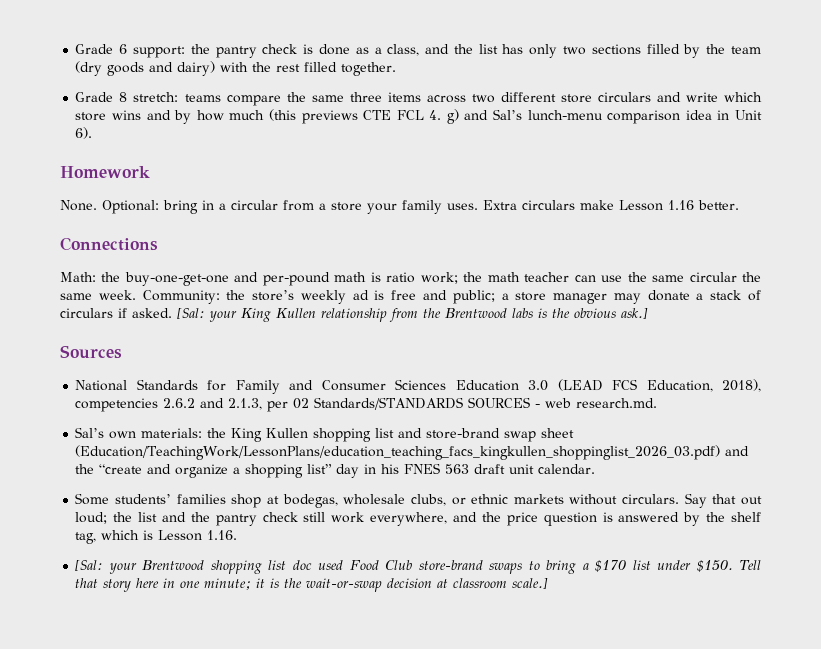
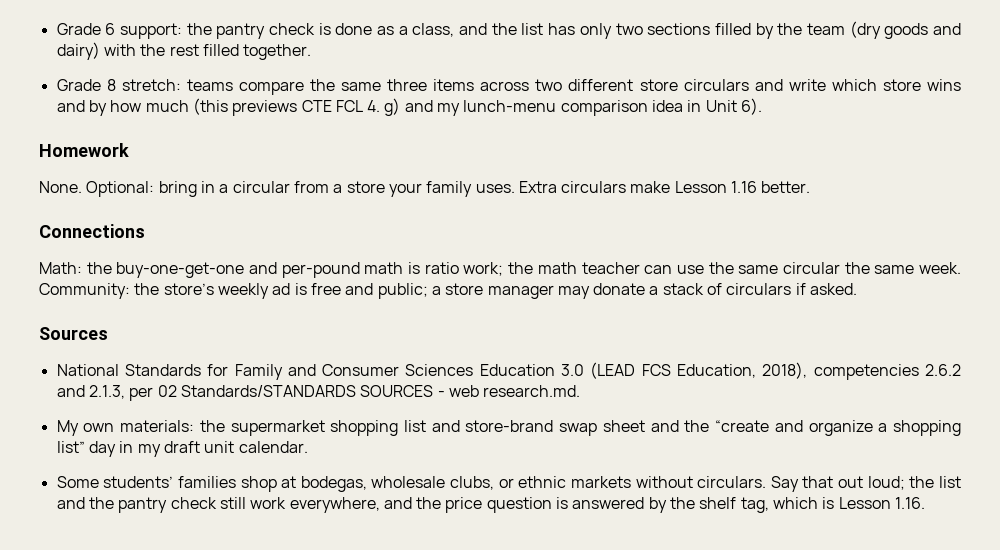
- Grade 8 stretch: teams compare the same three items across two different store circulars and write which store wins and by how much (this previews CTE FCL 4. g) and Sal’s lunch-menu comparison idea in Unit 6).
+ Grade 8 stretch: teams compare the same three items across two different store circulars and write which store wins and by how much (this previews CTE FCL 4. g) and my lunch-menu comparison idea in Unit 6).
- [Sal: your King Kullen relationship from the Brentwood labs is the obvious ask.]
- Sal’s own materials: the King Kullen shopping list and store-brand swap sheet (Education/TeachingWork/LessonPlans/education_teaching_facs_kingkullen_shoppinglist_2026_03.pdf) and the “create and organize a shopping list” day in his FNES 563 draft unit calendar.
+ My own materials: the supermarket shopping list and store-brand swap sheet and the “create and organize a shopping list” day in my draft unit calendar.
- [Sal: your Brentwood shopping list doc used Food Club store-brand swaps to bring a $170 list under $150. Tell that story here in one minute; it is the wait-or-swap decision at classroom scale.]

